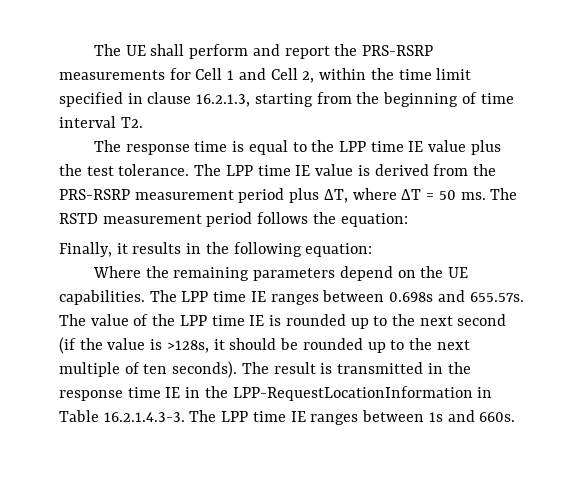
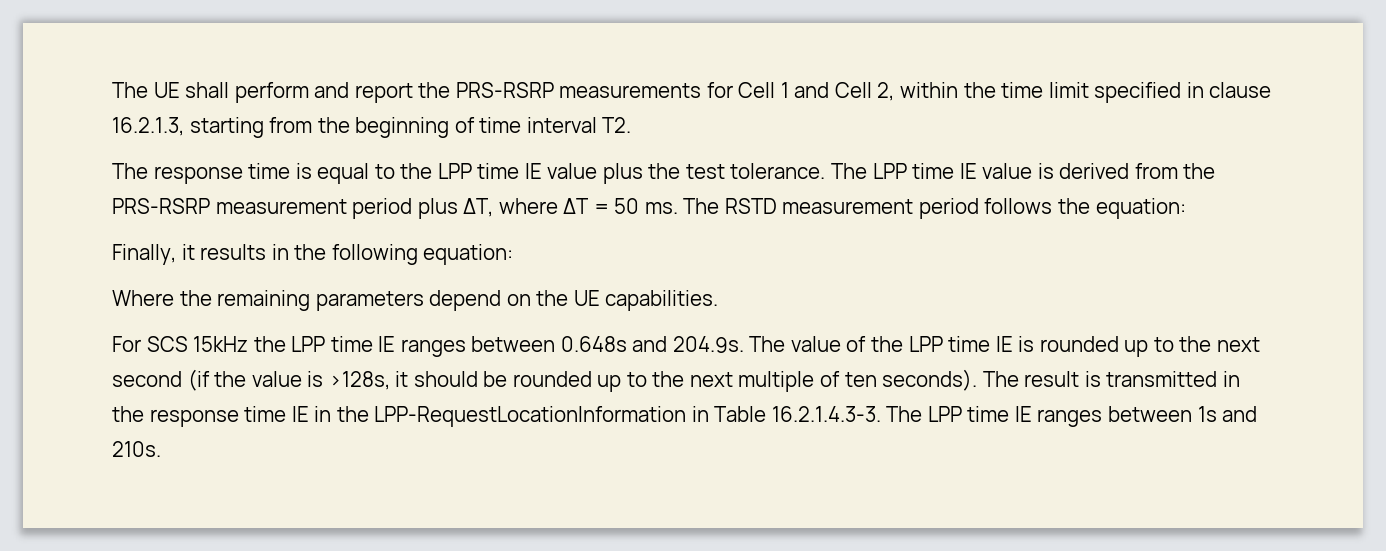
- Where the remaining parameters depend on the UE capabilities. The LPP time IE ranges between 0.698s and 655.57s. The value of the LPP time IE is rounded up to the next second (if the value is >128s, it should be rounded up to the next multiple of ten seconds).
+ Where the remaining parameters depend on the UE capabilities.
+ For SCS 15kHz the LPP time IE ranges between 0.648s and 204.9s. The value of the LPP time IE is rounded up to the next second (if the value is >128s, it should be rounded up to the next multiple of ten seconds).
- The result is transmitted in the response time IE in the LPP-RequestLocationInformation in Table 16.2.1.4.3-3. The LPP time IE ranges between 1s and 660s.
+ The result is transmitted in the response time IE in the LPP-RequestLocationInformation in Table 16.2.1.4.3-3. The LPP time IE ranges between 1s and 210s.

